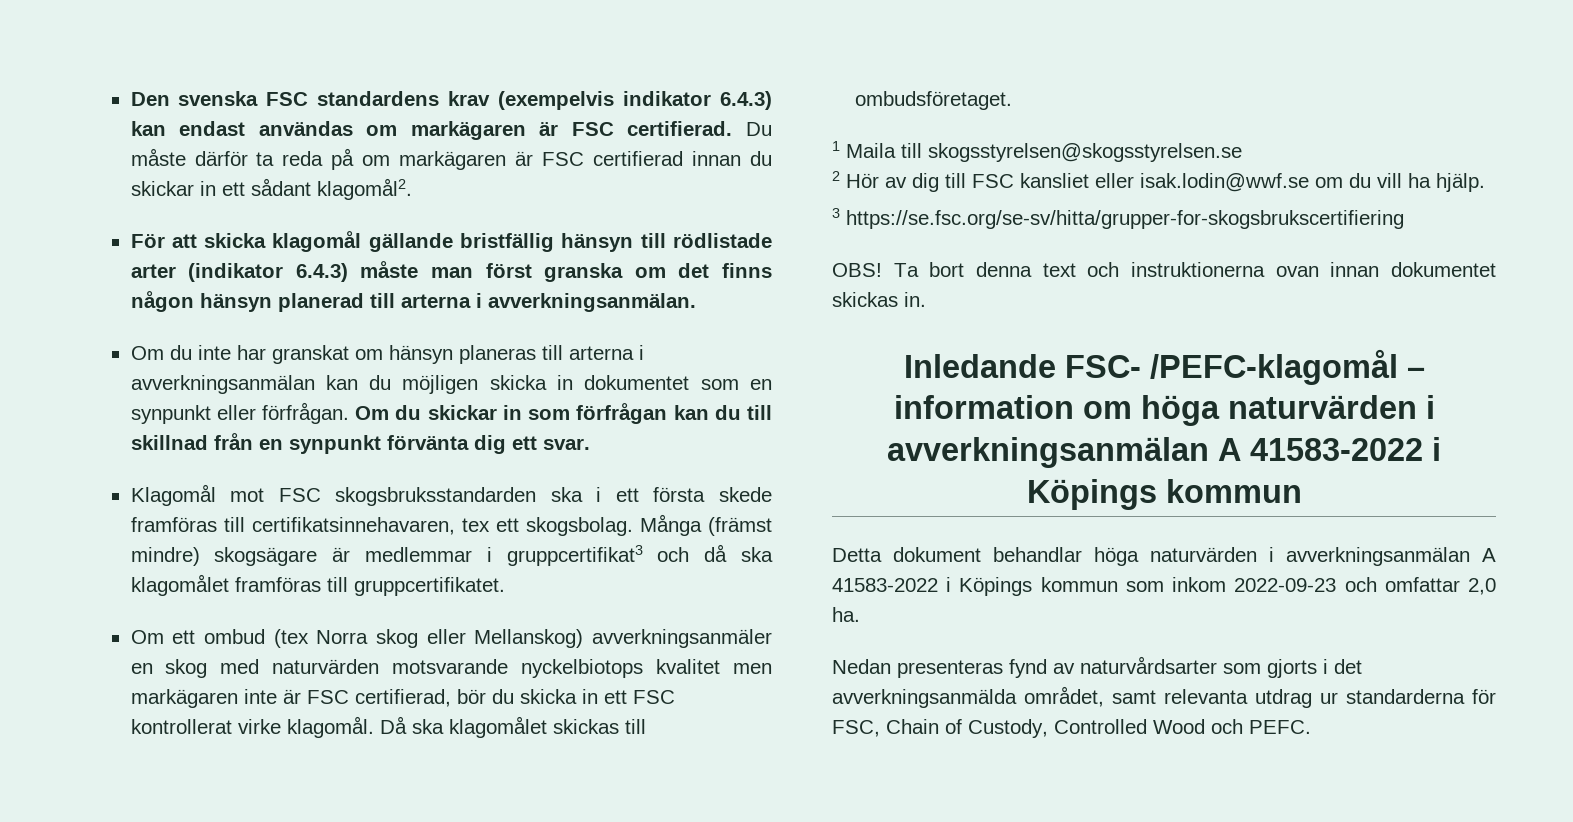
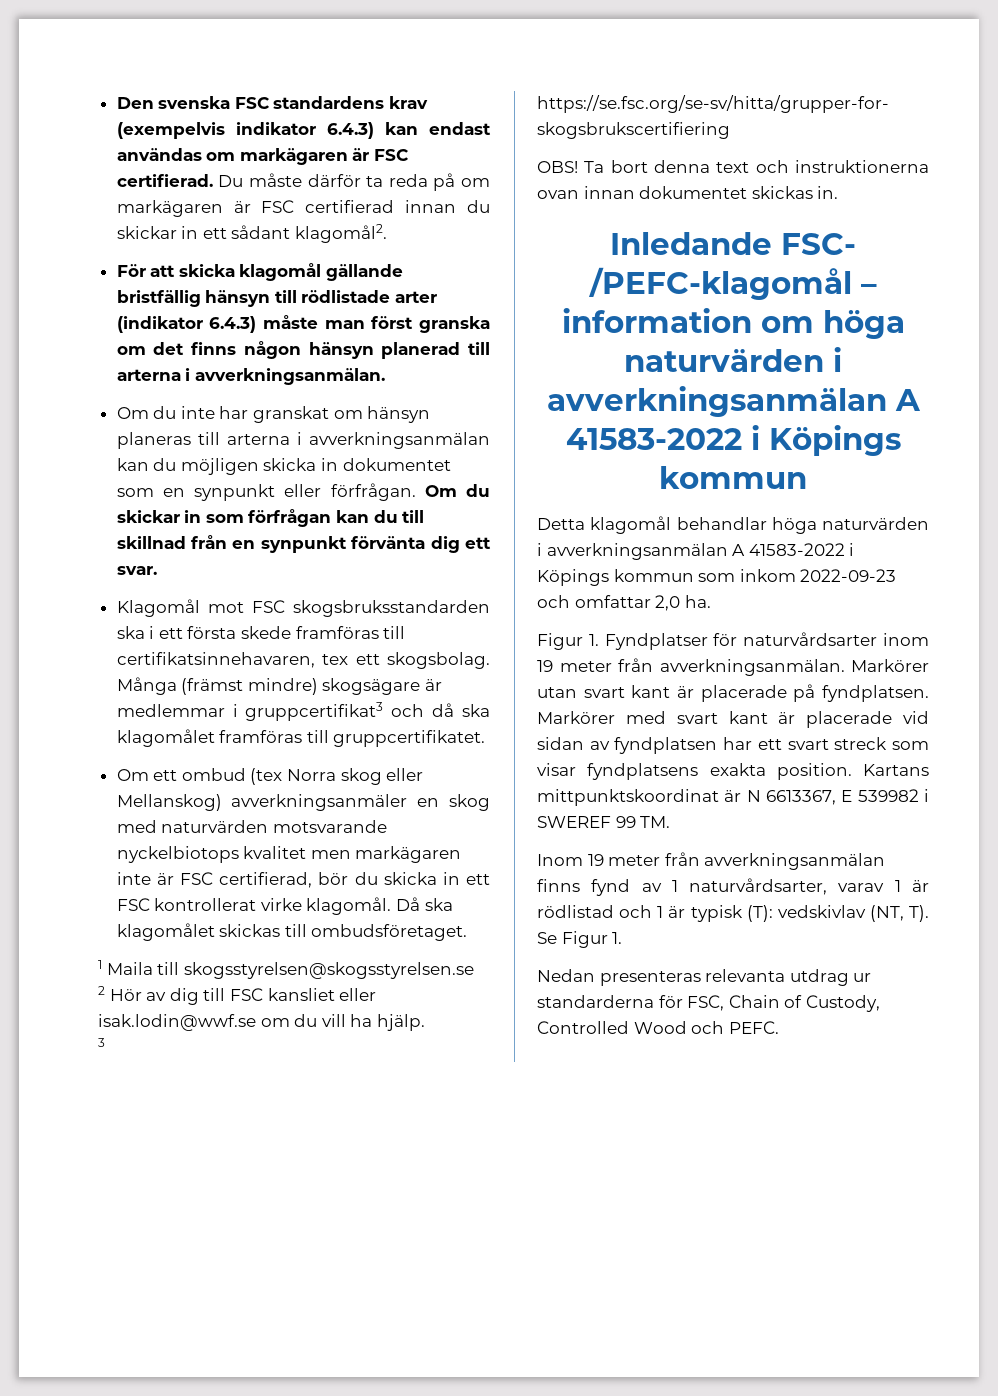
- Detta dokument behandlar höga naturvärden i avverkningsanmälan A 41583-2022 i Köpings kommun som inkom 2022-09-23 och omfattar 2,0 ha.
+ Detta klagomål behandlar höga naturvärden i avverkningsanmälan A 41583-2022 i Köpings kommun som inkom 2022-09-23 och omfattar 2,0 ha.
- Nedan presenteras fynd av naturvårdsarter som gjorts i det avverkningsanmälda området, samt relevanta utdrag ur standarderna för FSC, Chain of Custody, Controlled Wood och PEFC.
+ Figur 1. Fyndplatser för naturvårdsarter inom 19 meter från avverkningsanmälan. Markörer utan svart kant är placerade på fyndplatsen. Markörer med svart kant är placerade vid sidan av fyndplatsen har ett svart streck som visar fyndplatsens exakta position. Kartans mittpunktskoordinat är N 6613367, E 539982 i SWEREF 99 TM.
+ Inom 19 meter från avverkningsanmälan finns fynd av 1 naturvårdsarter, varav 1 är rödlistad och 1 är typisk (T): vedskivlav (NT, T). Se Figur 1.
+ Nedan presenteras relevanta utdrag ur standarderna för FSC, Chain of Custody, Controlled Wood och PEFC.

